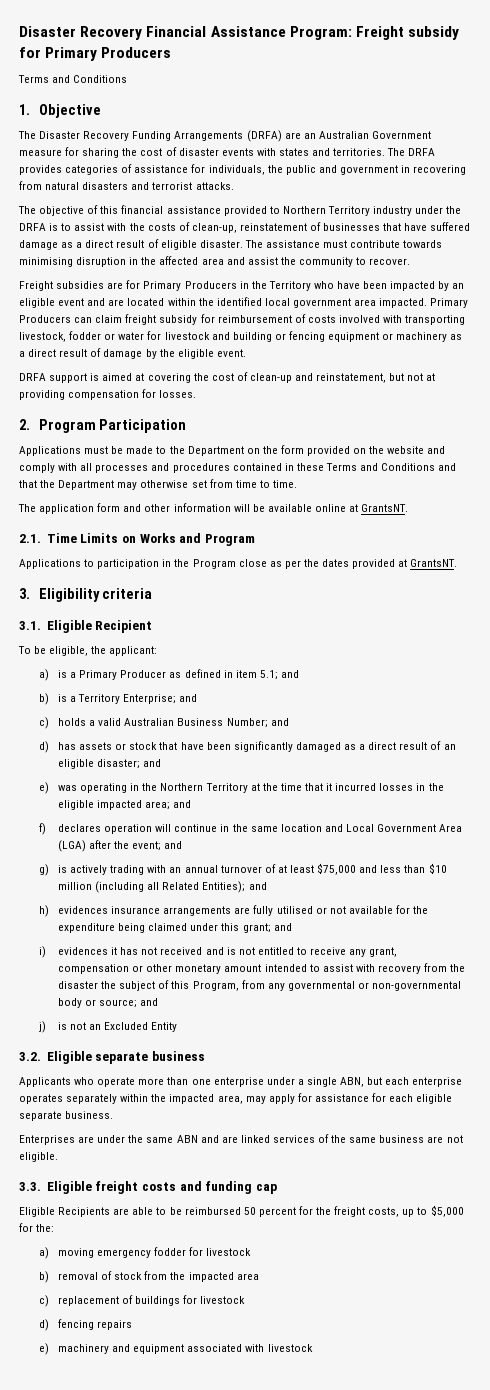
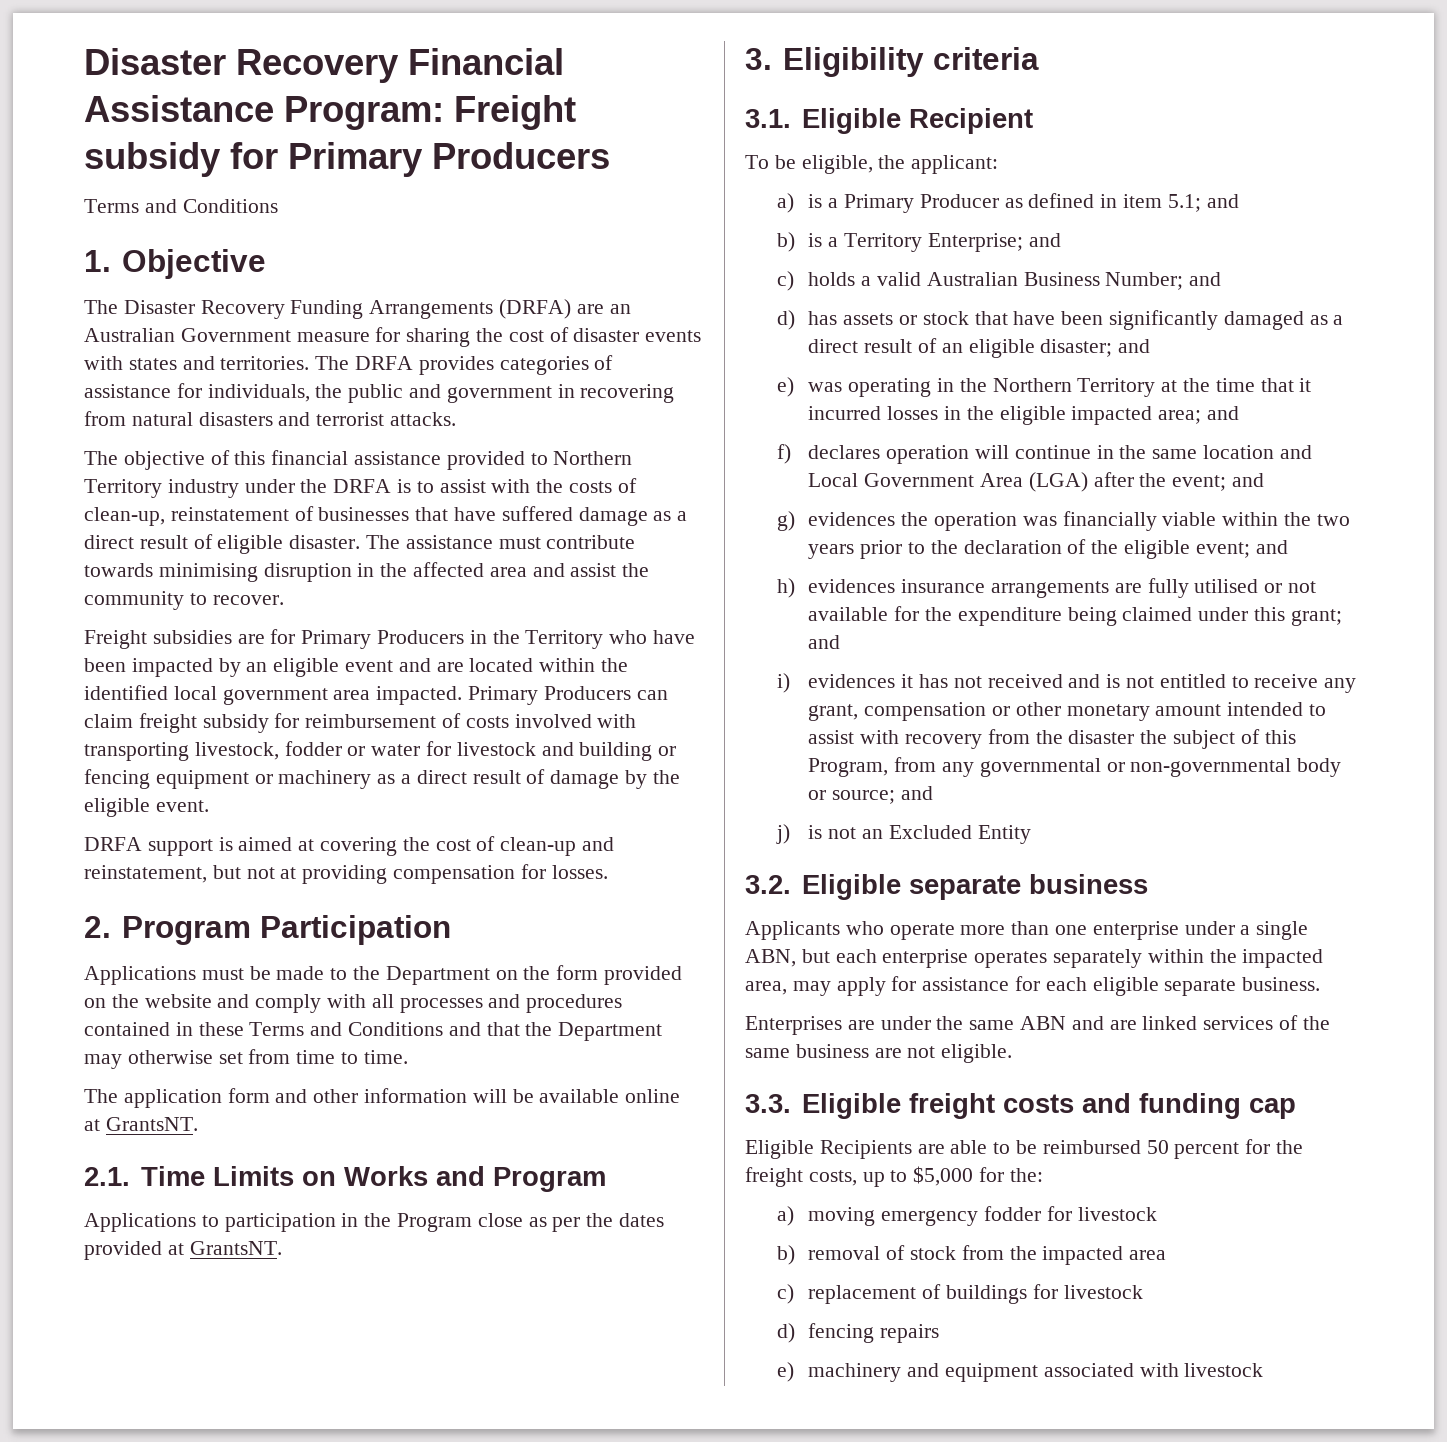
- g) is actively trading with an annual turnover of at least $75,000 and less than $10 million (including all Related Entities); and
+ g) evidences the operation was financially viable within the two years prior to the declaration of the eligible event; and

